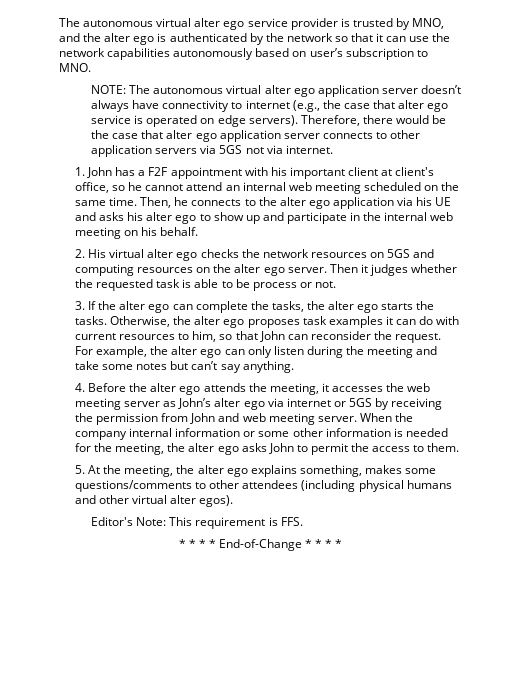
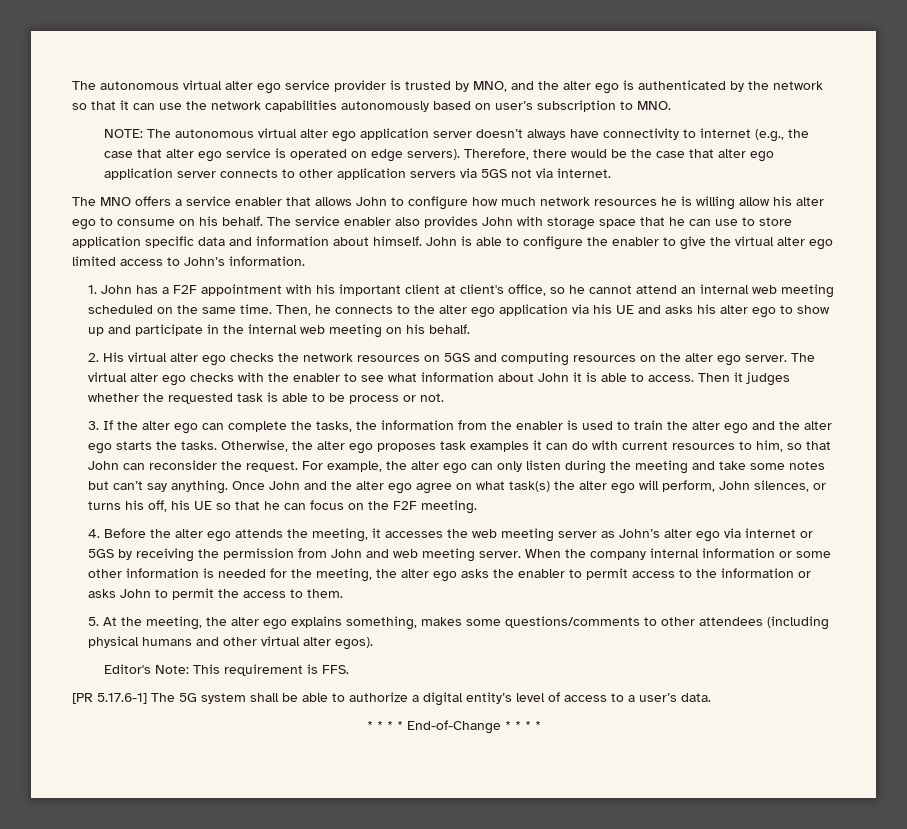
+ The MNO offers a service enabler that allows John to configure how much network resources he is willing allow his alter ego to consume on his behalf. The service enabler also provides John with storage space that he can use to store application specific data and information about himself. John is able to configure the enabler to give the virtual alter ego limited access to John’s information.
+ The virtual alter ego checks with the enabler to see what information about John it is able to access.
- 3. If the alter ego can complete the tasks, the alter ego starts the tasks.
+ 3. If the alter ego can complete the tasks, the information from the enabler is used to train the alter ego and the alter ego starts the tasks.
+ Once John and the alter ego agree on what task(s) the alter ego will perform, John silences, or turns his off, his UE so that he can focus on the F2F meeting.
- When the company internal information or some other information is needed for the meeting, the alter ego asks John to permit the access to them.
+ When the company internal information or some other information is needed for the meeting, the alter ego asks the enabler to permit access to the information or asks John to permit the access to them.
+ [PR 5.17.6-1] The 5G system shall be able to authorize a digital entity’s level of access to a user’s data.

